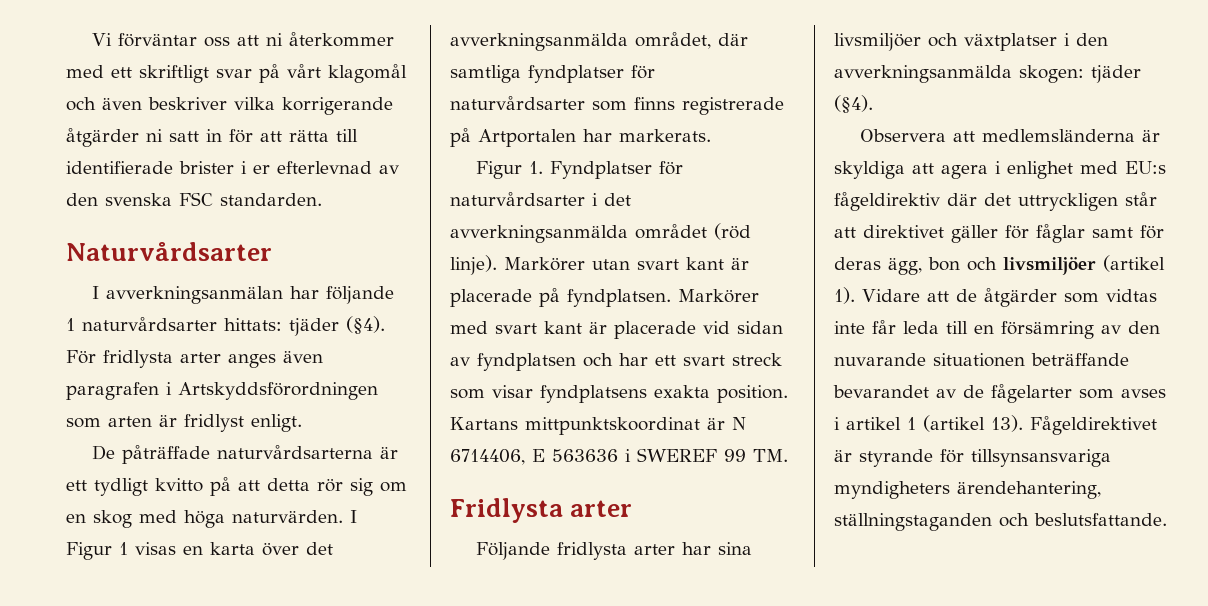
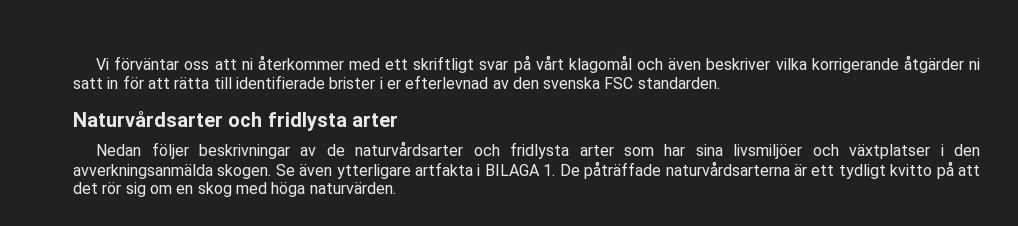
- Naturvårdsarter
- I avverkningsanmälan har följande 1 naturvårdsarter hittats: tjäder (§4). För fridlysta arter anges även paragrafen i Artskyddsförordningen som arten är fridlyst enligt.
- De påträffade naturvårdsarterna är ett tydligt kvitto på att detta rör sig om en skog med höga naturvärden. I Figur 1 visas en karta över det avverkningsanmälda området, där samtliga fyndplatser för naturvårdsarter som finns registrerade på Artportalen har markerats.
- Figur 1. Fyndplatser för naturvårdsarter i det avverkningsanmälda området (röd linje). Markörer utan svart kant är placerade på fyndplatsen. Markörer med svart kant är placerade vid sidan av fyndplatsen och har ett svart streck som visar fyndplatsens exakta position. Kartans mittpunktskoordinat är N 6714406, E 563636 i SWEREF 99 TM.
- Fridlysta arter
- Följande fridlysta arter har sina livsmiljöer och växtplatser i den avverkningsanmälda skogen: tjäder (§4).
- Observera att medlemsländerna är skyldiga att agera i enlighet med EU:s fågeldirektiv där det uttryckligen står att direktivet gäller för fåglar samt för deras ägg, bon och livsmiljöer (artikel 1). Vidare att de åtgärder som vidtas inte får leda till en försämring av den nuvarande situationen beträffande bevarandet av de fågelarter som avses i artikel 1 (artikel 13). Fågeldirektivet är styrande för tillsynsansvariga myndigheters ärendehantering, ställningstaganden och beslutsfattande.
+ Naturvårdsarter och fridlysta arter
+ Nedan följer beskrivningar av de naturvårdsarter och fridlysta arter som har sina livsmiljöer och växtplatser i den avverkningsanmälda skogen. Se även ytterligare artfakta i BILAGA 1. De påträffade naturvårdsarterna är ett tydligt kvitto på att det rör sig om en skog med höga naturvärden.

